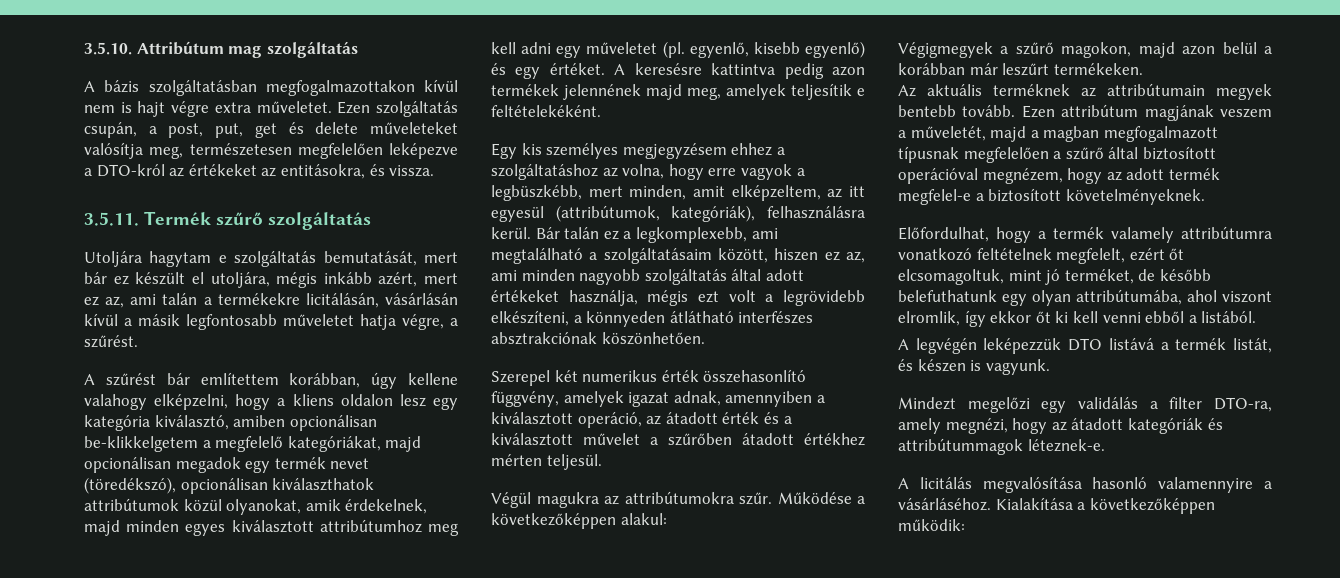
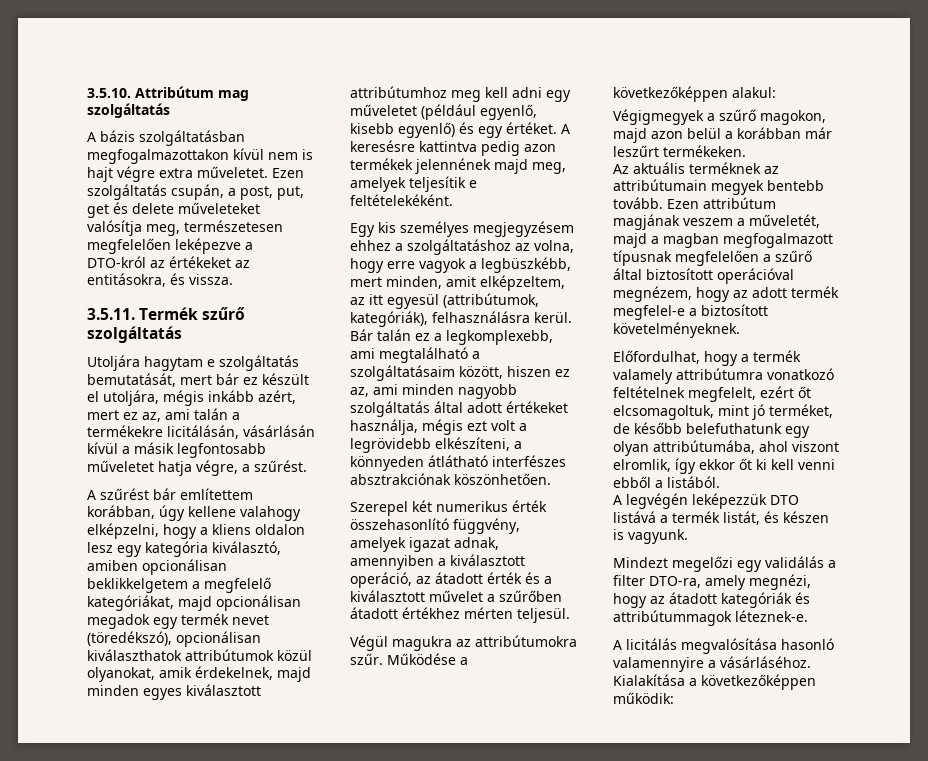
- A szűrést bár említettem korábban, úgy kellene valahogy elképzelni, hogy a kliens oldalon lesz egy kategória kiválasztó, amiben opcionálisan be-klikkelgetem a megfelelő kategóriákat, majd opcionálisan megadok egy termék nevet (töredékszó), opcionálisan kiválaszthatok attribútumok közül olyanokat, amik érdekelnek, majd minden egyes kiválasztott attribútumhoz meg kell adni egy műveletet (pl. egyenlő, kisebb egyenlő) és egy értéket.
+ A szűrést bár említettem korábban, úgy kellene valahogy elképzelni, hogy a kliens oldalon lesz egy kategória kiválasztó, amiben opcionálisan beklikkelgetem a megfelelő kategóriákat, majd opcionálisan megadok egy termék nevet (töredékszó), opcionálisan kiválaszthatok attribútumok közül olyanokat, amik érdekelnek, majd minden egyes kiválasztott attribútumhoz meg kell adni egy műveletet (például egyenlő, kisebb egyenlő) és egy értéket.

